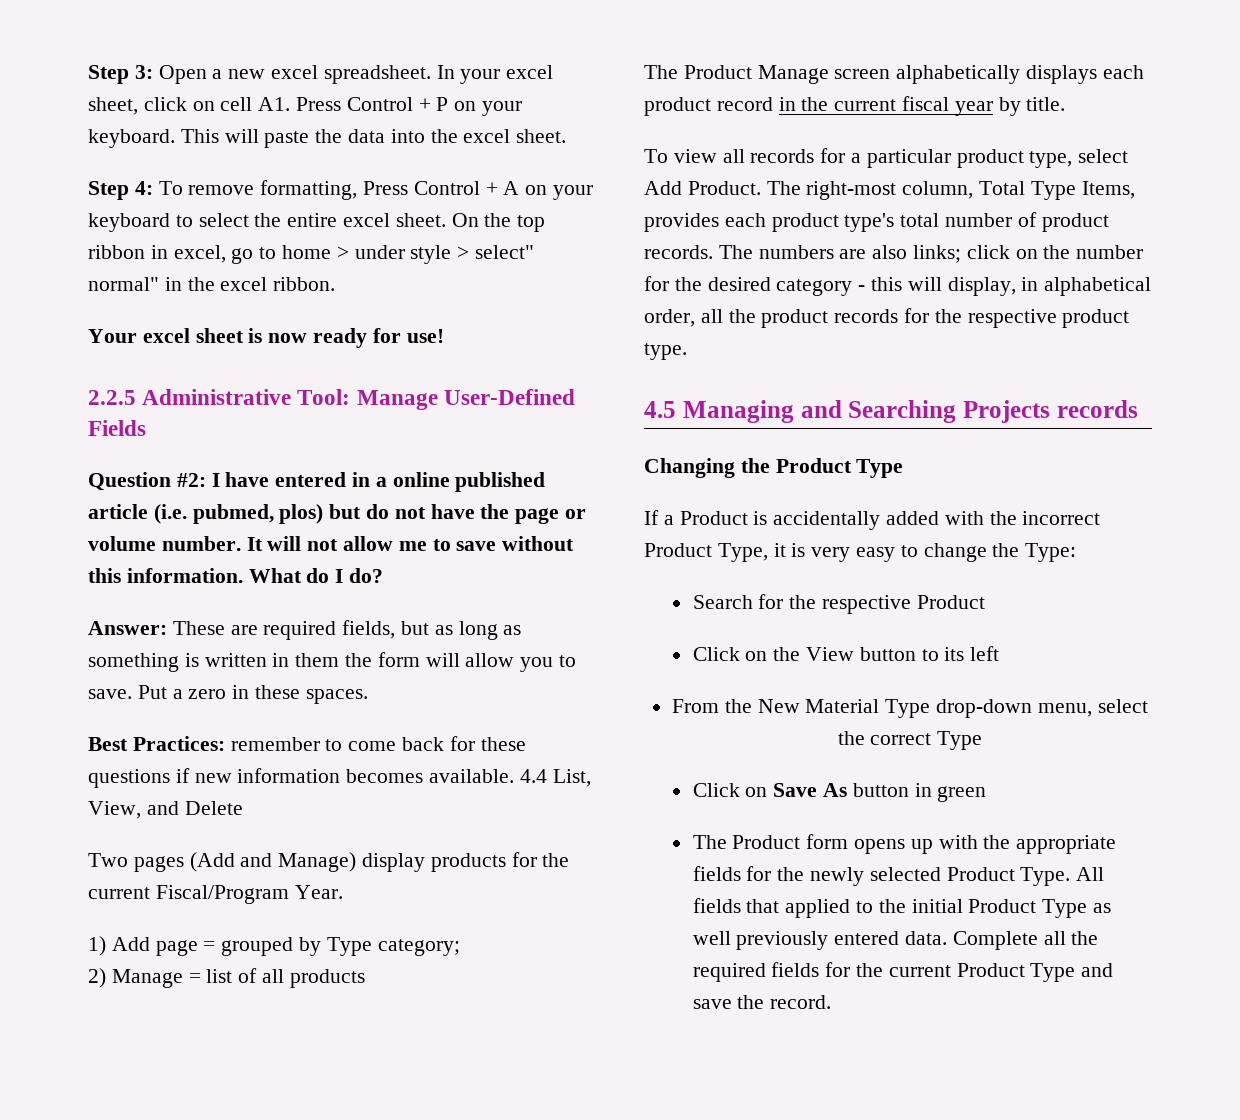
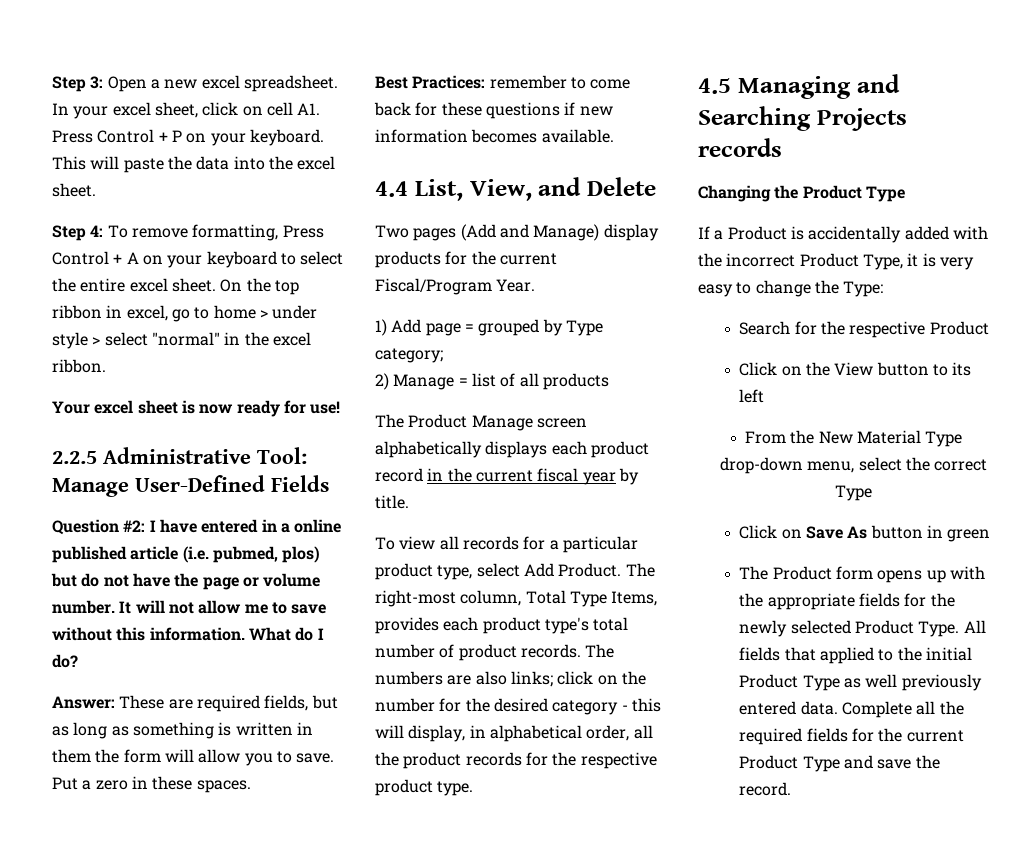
- On the top ribbon in excel, go to home > under style > select" normal" in the excel ribbon.
+ On the top ribbon in excel, go to home > under style > select "normal" in the excel ribbon.
- Best Practices: remember to come back for these questions if new information becomes available. 4.4 List, View, and Delete
+ Best Practices: remember to come back for these questions if new information becomes available.
+ 4.4 List, View, and Delete

